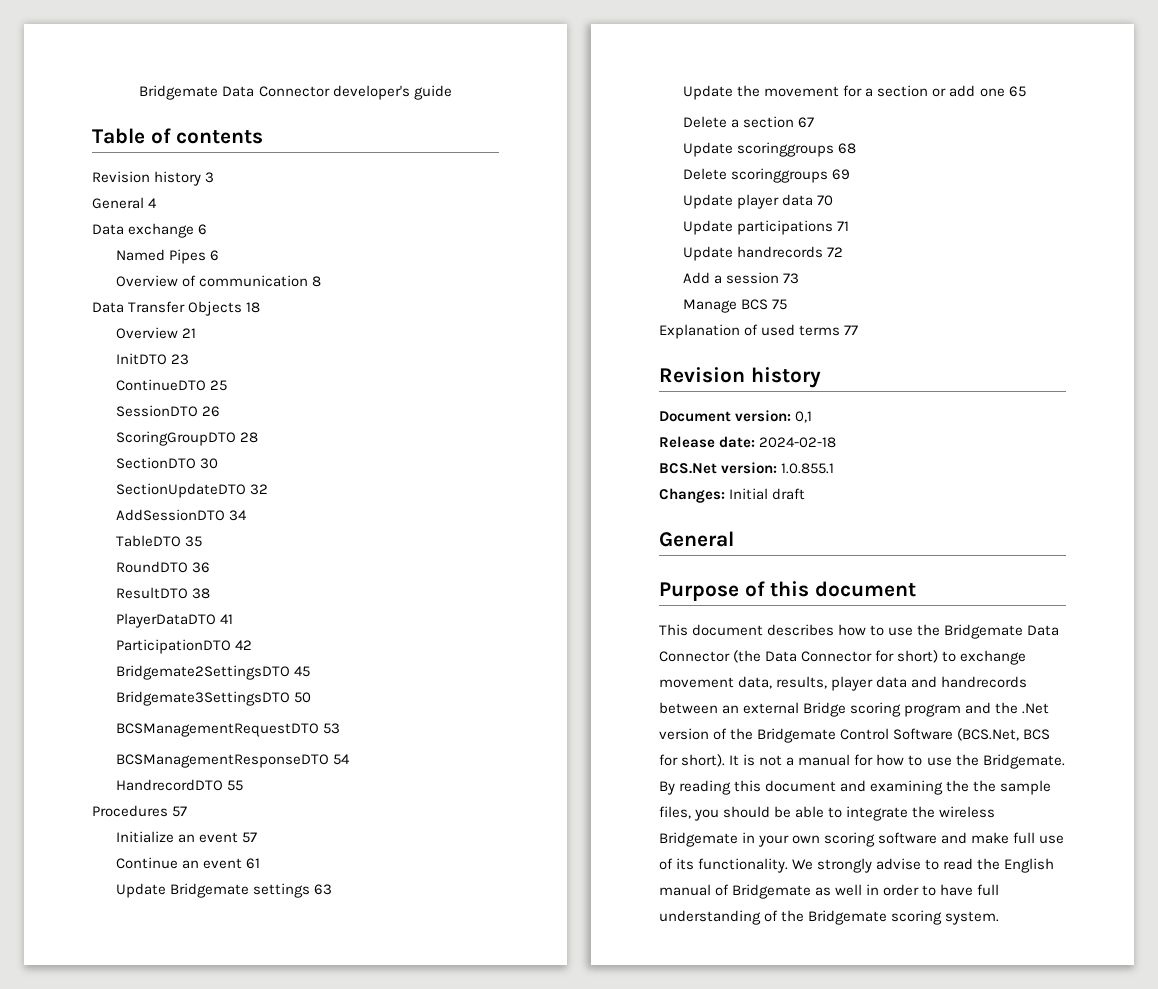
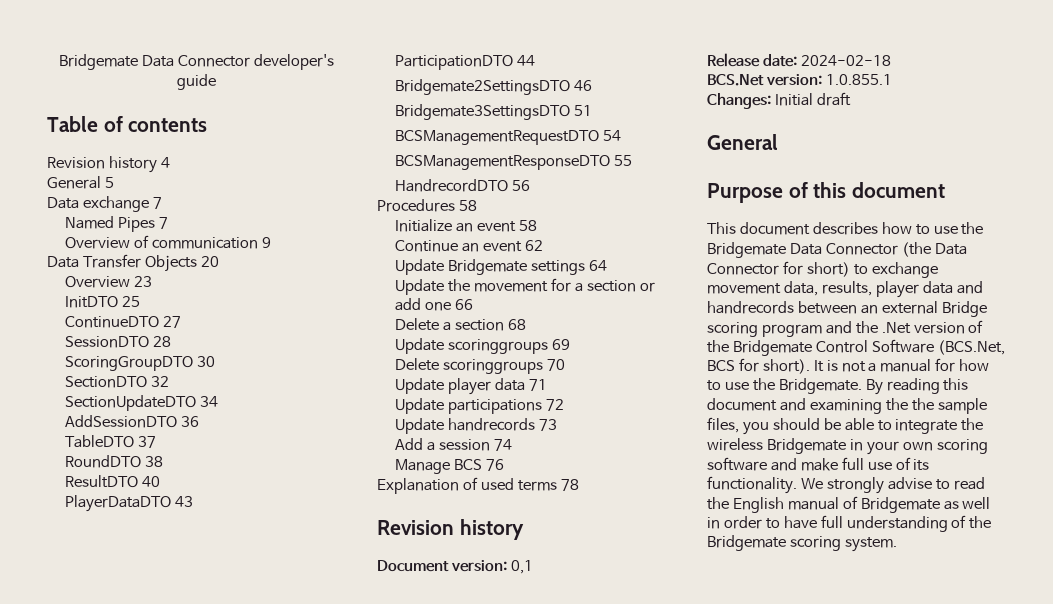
- Revision history 3
- General 4
+ Revision history 4
+ General 5
- Data exchange 6
+ Data exchange 7
- Named Pipes 6
+ Named Pipes 7
- Overview of communication 8
+ Overview of communication 9
- Data Transfer Objects 18
- Overview 21
+ Data Transfer Objects 20
+ Overview 23
- InitDTO 23
+ InitDTO 25
- ContinueDTO 25
+ ContinueDTO 27
- SessionDTO 26
+ SessionDTO 28
- ScoringGroupDTO 28
+ ScoringGroupDTO 30
- SectionDTO 30
+ SectionDTO 32
- SectionUpdateDTO 32
+ SectionUpdateDTO 34
- AddSessionDTO 34
+ AddSessionDTO 36
- TableDTO 35
+ TableDTO 37
- RoundDTO 36
+ RoundDTO 38
- ResultDTO 38
+ ResultDTO 40
- PlayerDataDTO 41
+ PlayerDataDTO 43
- ParticipationDTO 42
+ ParticipationDTO 44
- Bridgemate2SettingsDTO 45
+ Bridgemate2SettingsDTO 46
- Bridgemate3SettingsDTO 50
+ Bridgemate3SettingsDTO 51
- BCSManagementRequestDTO 53
+ BCSManagementRequestDTO 54
- BCSManagementResponseDTO 54
+ BCSManagementResponseDTO 55
- HandrecordDTO 55
+ HandrecordDTO 56
- Procedures 57
+ Procedures 58
- Initialize an event 57
+ Initialize an event 58
- Continue an event 61
+ Continue an event 62
- Update Bridgemate settings 63
+ Update Bridgemate settings 64
- Update the movement for a section or add one 65
+ Update the movement for a section or add one 66
- Delete a section 67
+ Delete a section 68
- Update scoringgroups 68
+ Update scoringgroups 69
- Delete scoringgroups 69
+ Delete scoringgroups 70
- Update player data 70
+ Update player data 71
- Update participations 71
+ Update participations 72
- Update handrecords 72
+ Update handrecords 73
- Add a session 73
+ Add a session 74
- Manage BCS 75
+ Manage BCS 76
- Explanation of used terms 77
+ Explanation of used terms 78

